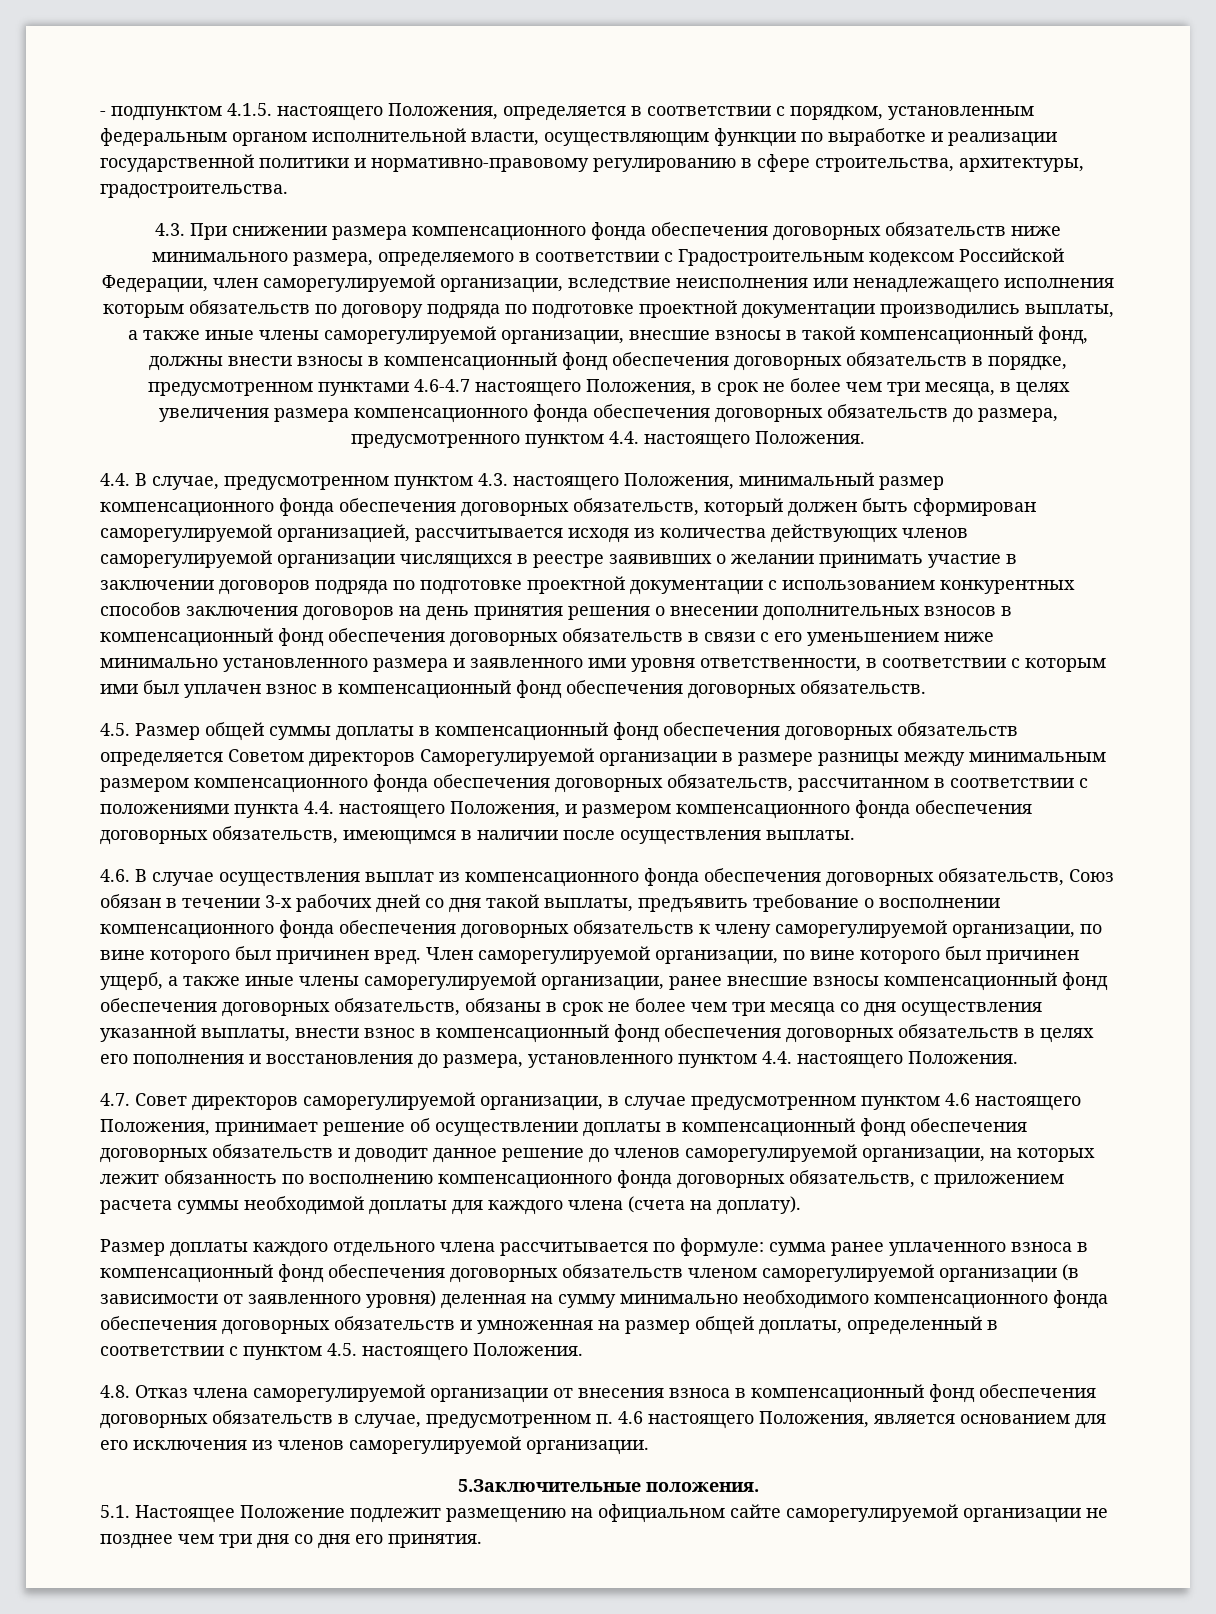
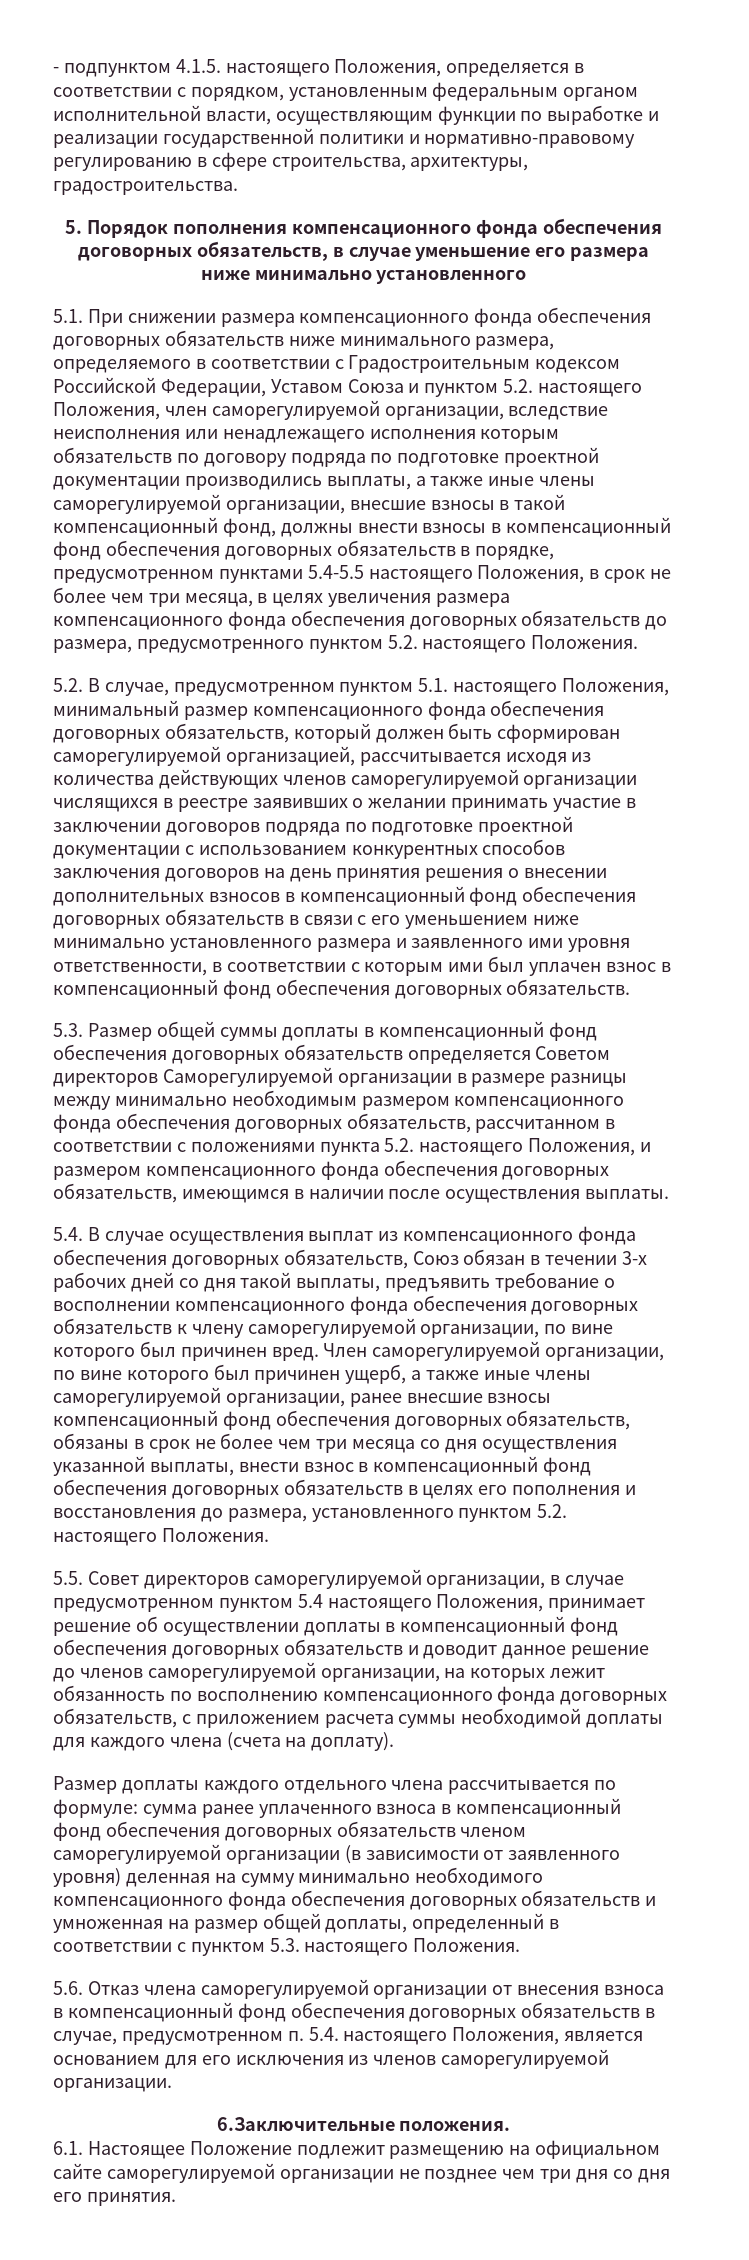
- 4.3. При снижении размера компенсационного фонда обеспечения договорных обязательств ниже минимального размера, определяемого в соответствии с Градостроительным кодексом Российской Федерации, член саморегулируемой организации, вследствие неисполнения или ненадлежащего исполнения которым обязательств по договору подряда по подготовке проектной документации производились выплаты, а также иные члены саморегулируемой организации, внесшие взносы в такой компенсационный фонд, должны внести взносы в компенсационный фонд обеспечения договорных обязательств в порядке, предусмотренном пунктами 4.6-4.7 настоящего Положения, в срок не более чем три месяца, в целях увеличения размера компенсационного фонда обеспечения договорных обязательств до размера, предусмотренного пунктом 4.4. настоящего Положения.
- 4.4. В случае, предусмотренном пунктом 4.3. настоящего Положения, минимальный размер компенсационного фонда обеспечения договорных обязательств, который должен быть сформирован саморегулируемой организацией, рассчитывается исходя из количества действующих членов саморегулируемой организации числящихся в реестре заявивших о желании принимать участие в заключении договоров подряда по подготовке проектной документации с использованием конкурентных способов заключения договоров на день принятия решения о внесении дополнительных взносов в компенсационный фонд обеспечения договорных обязательств в связи с его уменьшением ниже минимально установленного размера и заявленного ими уровня ответственности, в соответствии с которым ими был уплачен взнос в компенсационный фонд обеспечения договорных обязательств.
+ 5. Порядок пополнения компенсационного фонда обеспечения договорных обязательств, в случае уменьшение его размера ниже минимально установленного
+ 5.1. При снижении размера компенсационного фонда обеспечения договорных обязательств ниже минимального размера, определяемого в соответствии с Градостроительным кодексом Российской Федерации, Уставом Союза и пунктом 5.2. настоящего Положения, член саморегулируемой организации, вследствие неисполнения или ненадлежащего исполнения которым обязательств по договору подряда по подготовке проектной документации производились выплаты, а также иные члены саморегулируемой организации, внесшие взносы в такой компенсационный фонд, должны внести взносы в компенсационный фонд обеспечения договорных обязательств в порядке, предусмотренном пунктами 5.4-5.5 настоящего Положения, в срок не более чем три месяца, в целях увеличения размера компенсационного фонда обеспечения договорных обязательств до размера, предусмотренного пунктом 5.2. настоящего Положения.
+ 5.2. В случае, предусмотренном пунктом 5.1. настоящего Положения, минимальный размер компенсационного фонда обеспечения договорных обязательств, который должен быть сформирован саморегулируемой организацией, рассчитывается исходя из количества действующих членов саморегулируемой организации числящихся в реестре заявивших о желании принимать участие в заключении договоров подряда по подготовке проектной документации с использованием конкурентных способов заключения договоров на день принятия решения о внесении дополнительных взносов в компенсационный фонд обеспечения договорных обязательств в связи с его уменьшением ниже минимально установленного размера и заявленного ими уровня ответственности, в соответствии с которым ими был уплачен взнос в компенсационный фонд обеспечения договорных обязательств.
- 4.5. Размер общей суммы доплаты в компенсационный фонд обеспечения договорных обязательств определяется Советом директоров Саморегулируемой организации в размере разницы между минимальным размером компенсационного фонда обеспечения договорных обязательств, рассчитанном в соответствии с положениями пункта 4.4. настоящего Положения, и размером компенсационного фонда обеспечения договорных обязательств, имеющимся в наличии после осуществления выплаты.
+ 5.3. Размер общей суммы доплаты в компенсационный фонд обеспечения договорных обязательств определяется Советом директоров Саморегулируемой организации в размере разницы между минимально необходимым размером компенсационного фонда обеспечения договорных обязательств, рассчитанном в соответствии с положениями пункта 5.2. настоящего Положения, и размером компенсационного фонда обеспечения договорных обязательств, имеющимся в наличии после осуществления выплаты.
- 4.6. В случае осуществления выплат из компенсационного фонда обеспечения договорных обязательств, Союз обязан в течении 3-х рабочих дней со дня такой выплаты, предъявить требование о восполнении компенсационного фонда обеспечения договорных обязательств к члену саморегулируемой организации, по вине которого был причинен вред.
+ 5.4. В случае осуществления выплат из компенсационного фонда обеспечения договорных обязательств, Союз обязан в течении 3-х рабочих дней со дня такой выплаты, предъявить требование о восполнении компенсационного фонда обеспечения договорных обязательств к члену саморегулируемой организации, по вине которого был причинен вред.
- Член саморегулируемой организации, по вине которого был причинен ущерб, а также иные члены саморегулируемой организации, ранее внесшие взносы компенсационный фонд обеспечения договорных обязательств, обязаны в срок не более чем три месяца со дня осуществления указанной выплаты, внести взнос в компенсационный фонд обеспечения договорных обязательств в целях его пополнения и восстановления до размера, установленного пунктом 4.4. настоящего Положения.
- 4.7. Совет директоров саморегулируемой организации, в случае предусмотренном пунктом 4.6 настоящего Положения, принимает решение об осуществлении доплаты в компенсационный фонд обеспечения договорных обязательств и доводит данное решение до членов саморегулируемой организации, на которых лежит обязанность по восполнению компенсационного фонда договорных обязательств, с приложением расчета суммы необходимой доплаты для каждого члена (счета на доплату).
+ Член саморегулируемой организации, по вине которого был причинен ущерб, а также иные члены саморегулируемой организации, ранее внесшие взносы компенсационный фонд обеспечения договорных обязательств, обязаны в срок не более чем три месяца со дня осуществления указанной выплаты, внести взнос в компенсационный фонд обеспечения договорных обязательств в целях его пополнения и восстановления до размера, установленного пунктом 5.2. настоящего Положения.
+ 5.5. Совет директоров саморегулируемой организации, в случае предусмотренном пунктом 5.4 настоящего Положения, принимает решение об осуществлении доплаты в компенсационный фонд обеспечения договорных обязательств и доводит данное решение до членов саморегулируемой организации, на которых лежит обязанность по восполнению компенсационного фонда договорных обязательств, с приложением расчета суммы необходимой доплаты для каждого члена (счета на доплату).
- сумма ранее уплаченного взноса в компенсационный фонд обеспечения договорных обязательств членом саморегулируемой организации (в зависимости от заявленного уровня) деленная на сумму минимально необходимого компенсационного фонда обеспечения договорных обязательств и умноженная на размер общей доплаты, определенный в соответствии с пунктом 4.5. настоящего Положения.
- 4.8. Отказ члена саморегулируемой организации от внесения взноса в компенсационный фонд обеспечения договорных обязательств в случае, предусмотренном п. 4.6 настоящего Положения, является основанием для его исключения из членов саморегулируемой организации.
+ сумма ранее уплаченного взноса в компенсационный фонд обеспечения договорных обязательств членом саморегулируемой организации (в зависимости от заявленного уровня) деленная на сумму минимально необходимого компенсационного фонда обеспечения договорных обязательств и умноженная на размер общей доплаты, определенный в соответствии с пунктом 5.3. настоящего Положения.
+ 5.6. Отказ члена саморегулируемой организации от внесения взноса в компенсационный фонд обеспечения договорных обязательств в случае, предусмотренном п. 5.4. настоящего Положения, является основанием для его исключения из членов саморегулируемой организации.
- 5.Заключительные положения.
+ 6.Заключительные положения.
- 5.1. Настоящее Положение подлежит размещению на официальном сайте саморегулируемой организации не позднее чем три дня со дня его принятия.
+ 6.1. Настоящее Положение подлежит размещению на официальном сайте саморегулируемой организации не позднее чем три дня со дня его принятия.

